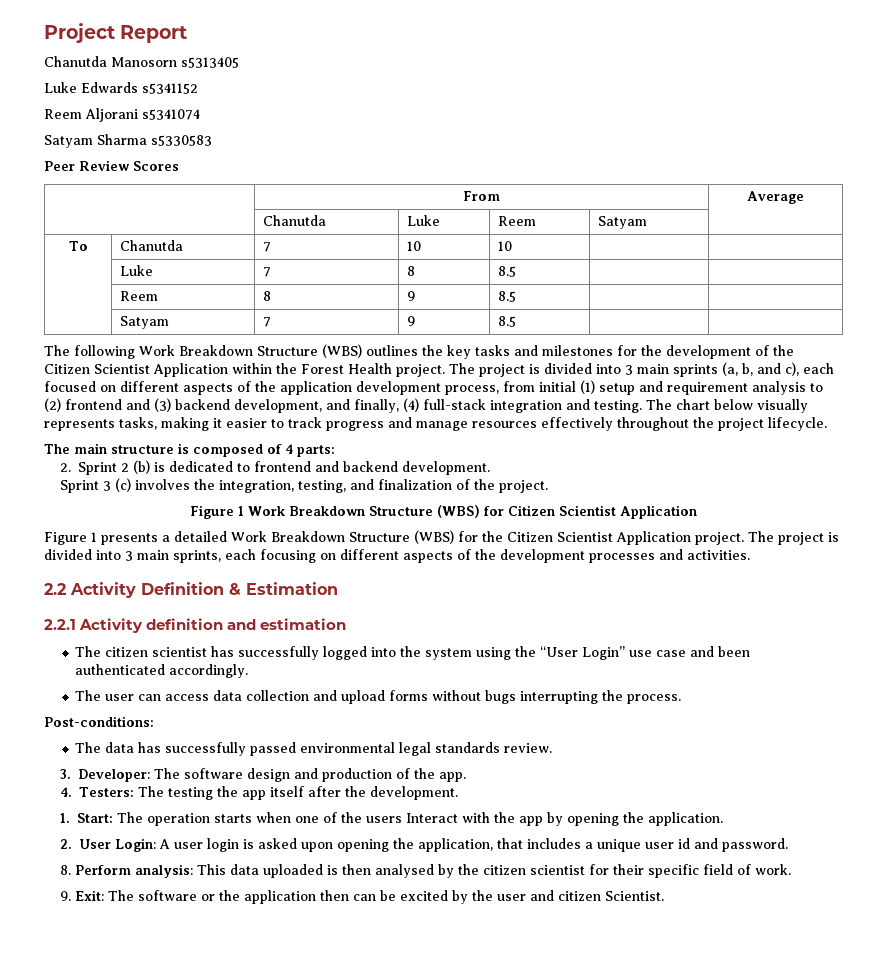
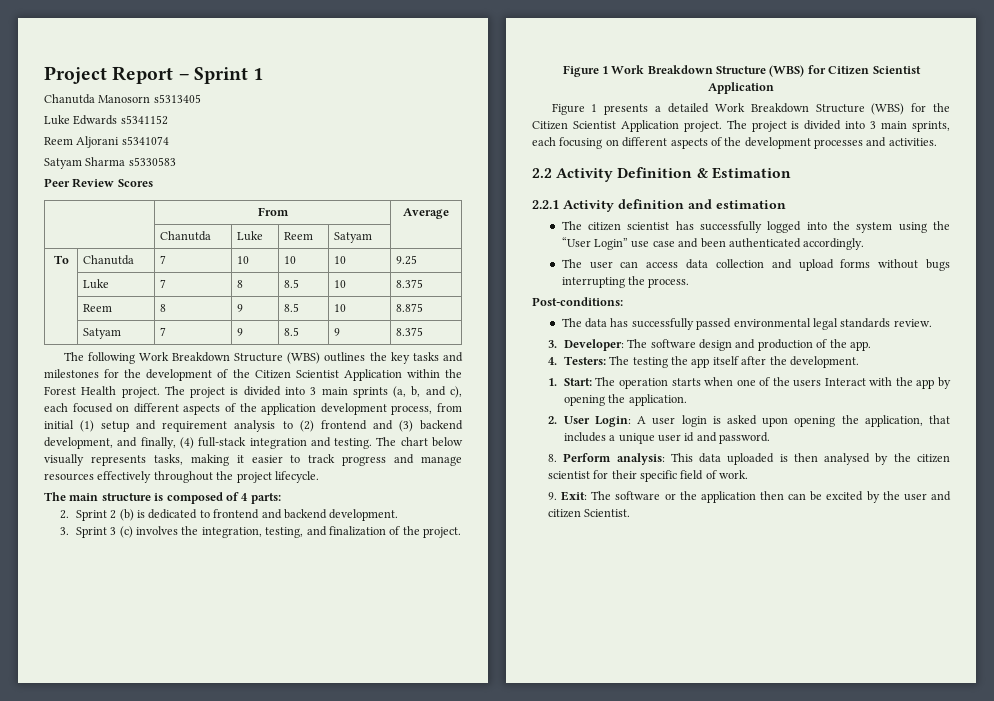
- Project Report
+ Project Report – Sprint 1
- To | Chanutda | 7 | 10 | 10 | |
+ To | Chanutda | 7 | 10 | 10 | 10 | 9.25
- | Luke | 7 | 8 | 8.5 | |
+ | Luke | 7 | 8 | 8.5 | 10 | 8.375
- | Reem | 8 | 9 | 8.5 | |
+ | Reem | 8 | 9 | 8.5 | 10 | 8.875
- | Satyam | 7 | 9 | 8.5 | |
+ | Satyam | 7 | 9 | 8.5 | 9 | 8.375
- Sprint 3 (c) involves the integration, testing, and finalization of the project.
+ 3. Sprint 3 (c) involves the integration, testing, and finalization of the project.

